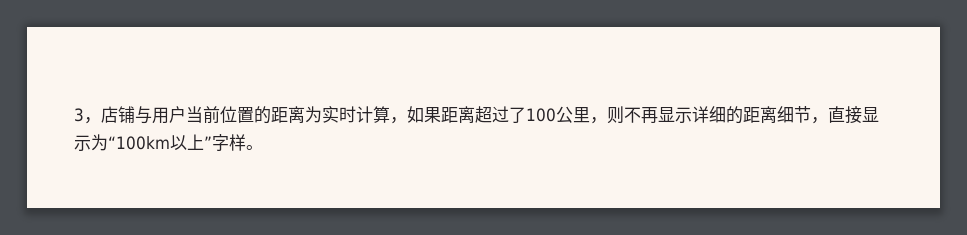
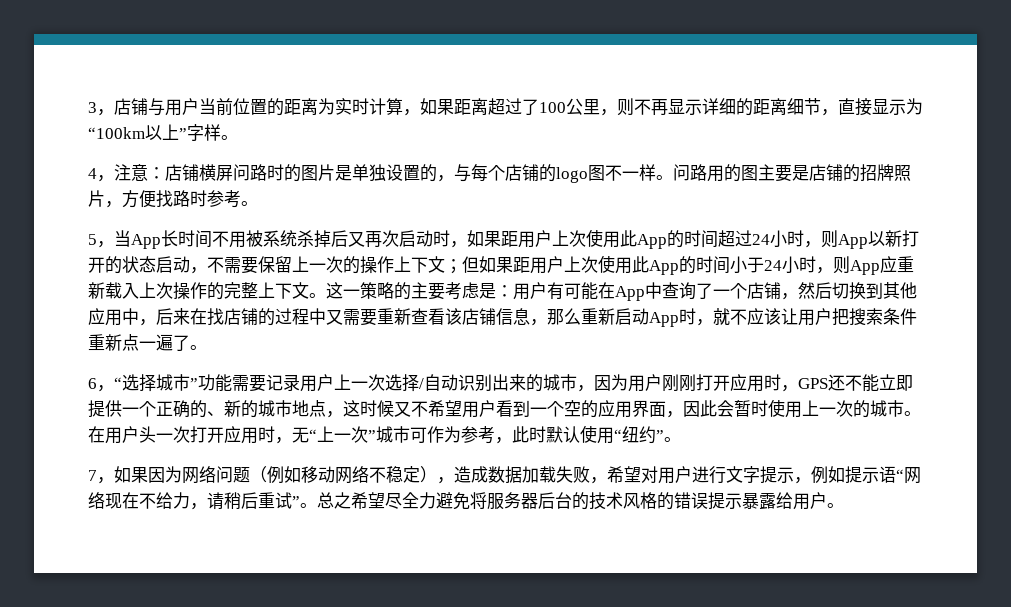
+ 4，注意：店铺横屏问路时的图片是单独设置的，与每个店铺的logo图不一样。问路用的图主要是店铺的招牌照片，方便找路时参考。
+ 5，当App长时间不用被系统杀掉后又再次启动时，如果距用户上次使用此App的时间超过24小时，则App以新打开的状态启动，不需要保留上一次的操作上下文；但如果距用户上次使用此App的时间小于24小时，则App应重新载入上次操作的完整上下文。这一策略的主要考虑是：用户有可能在App中查询了一个店铺，然后切换到其他应用中，后来在找店铺的过程中又需要重新查看该店铺信息，那么重新启动App时，就不应该让用户把搜索条件重新点一遍了。
+ 6，“选择城市”功能需要记录用户上一次选择/自动识别出来的城市，因为用户刚刚打开应用时，GPS还不能立即提供一个正确的、新的城市地点，这时候又不希望用户看到一个空的应用界面，因此会暂时使用上一次的城市。在用户头一次打开应用时，无“上一次”城市可作为参考，此时默认使用“纽约”。
+ 7，如果因为网络问题（例如移动网络不稳定），造成数据加载失败，希望对用户进行文字提示，例如提示语“网络现在不给力，请稍后重试”。总之希望尽全力避免将服务器后台的技术风格的错误提示暴露给用户。

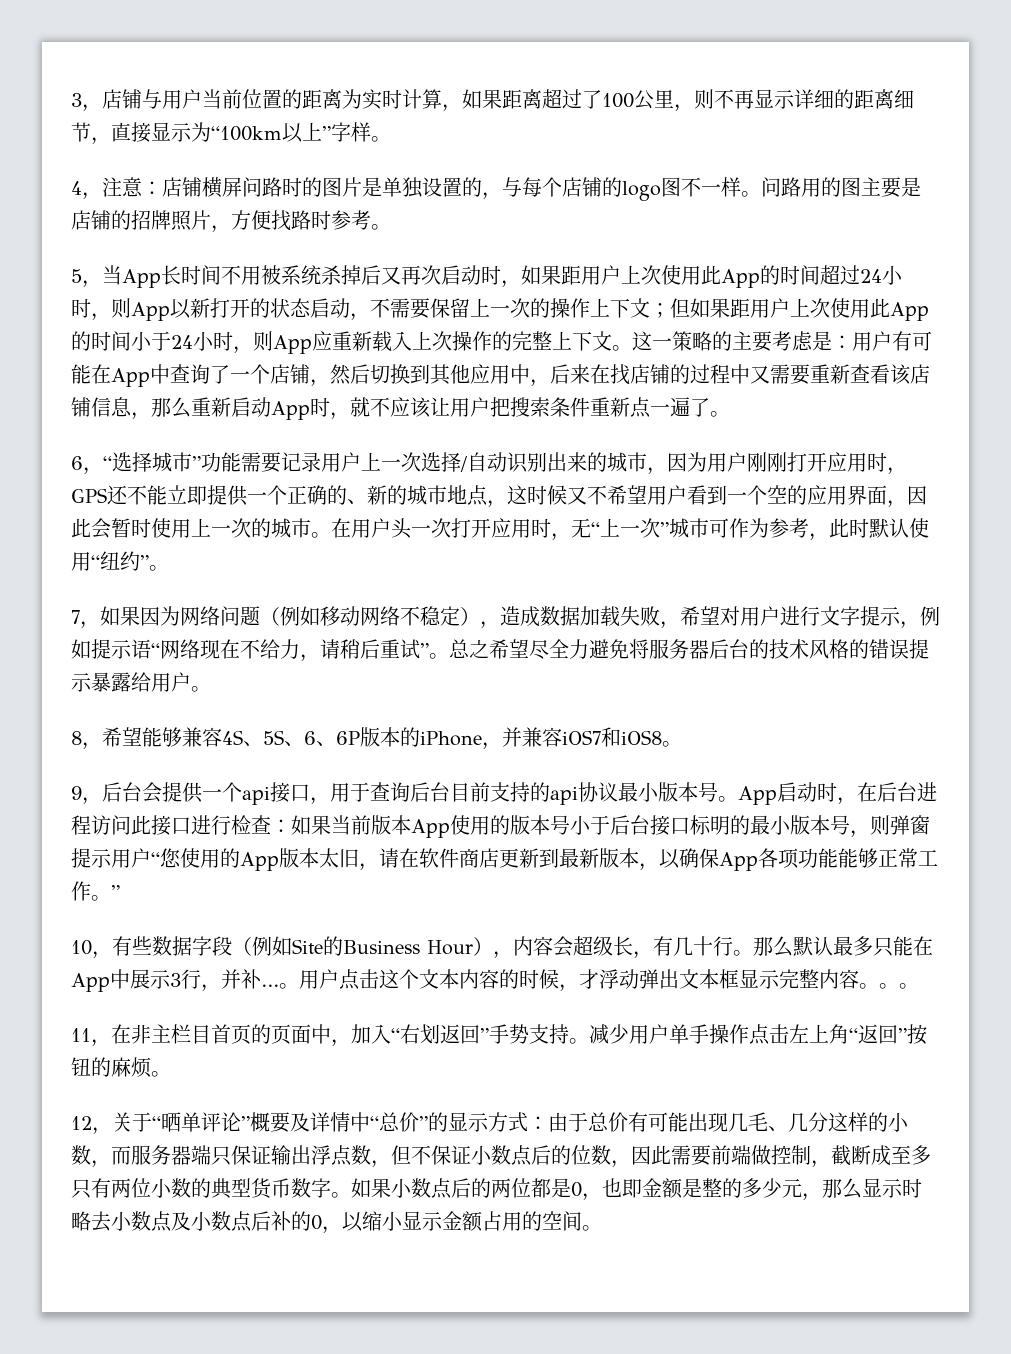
+ 8，希望能够兼容4S、5S、6、6P版本的iPhone，并兼容iOS7和iOS8。
+ 9，后台会提供一个api接口，用于查询后台目前支持的api协议最小版本号。App启动时，在后台进程访问此接口进行检查：如果当前版本App使用的版本号小于后台接口标明的最小版本号，则弹窗提示用户“您使用的App版本太旧，请在软件商店更新到最新版本，以确保App各项功能能够正常工作。”
+ 10，有些数据字段（例如Site的Business Hour），内容会超级长，有几十行。那么默认最多只能在App中展示3行，并补…。用户点击这个文本内容的时候，才浮动弹出文本框显示完整内容。。。
+ 11，在非主栏目首页的页面中，加入“右划返回”手势支持。减少用户单手操作点击左上角“返回”按钮的麻烦。
+ 12，关于“晒单评论”概要及详情中“总价”的显示方式：由于总价有可能出现几毛、几分这样的小数，而服务器端只保证输出浮点数，但不保证小数点后的位数，因此需要前端做控制，截断成至多只有两位小数的典型货币数字。如果小数点后的两位都是0，也即金额是整的多少元，那么显示时略去小数点及小数点后补的0，以缩小显示金额占用的空间。

